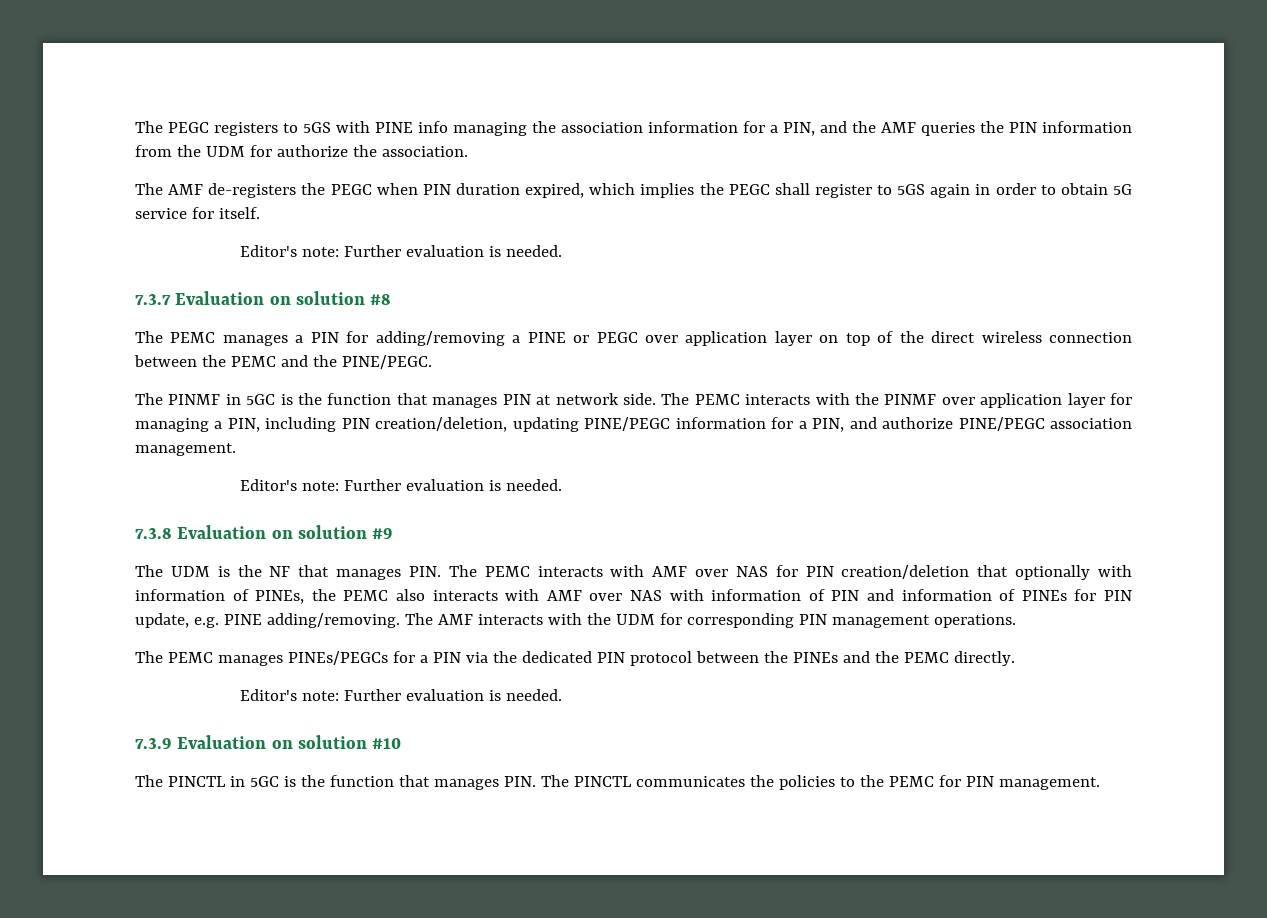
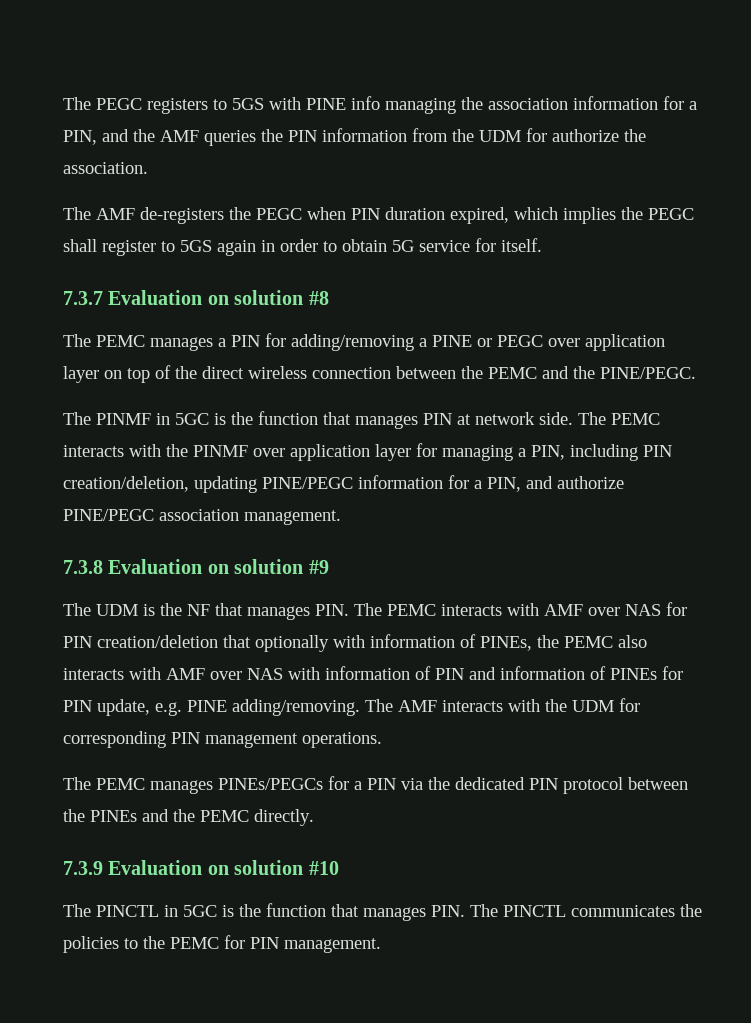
  The AMF de-registers the PEGC when PIN duration expired, which implies the PEGC shall register to 5GS again in order to obtain 5G service for itself.
- Editor's note: Further evaluation is needed.
  The PEMC interacts with the PINMF over application layer for managing a PIN, including PIN creation/deletion, updating PINE/PEGC information for a PIN, and authorize PINE/PEGC association management.
- Editor's note: Further evaluation is needed.
  The PEMC manages PINEs/PEGCs for a PIN via the dedicated PIN protocol between the PINEs and the PEMC directly.
- Editor's note: Further evaluation is needed.

